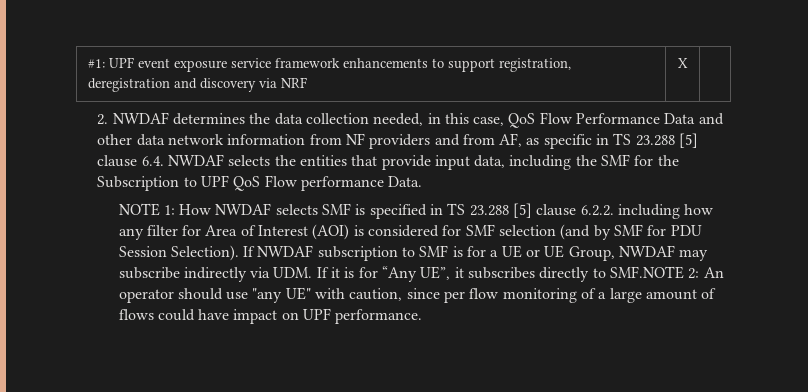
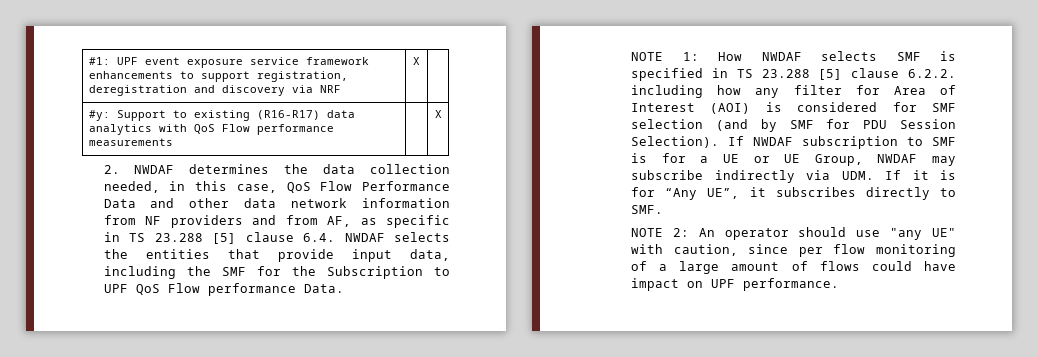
+ #y: Support to existing (R16-R17) data analytics with QoS Flow performance measurements | | X
- If NWDAF subscription to SMF is for a UE or UE Group, NWDAF may subscribe indirectly via UDM. If it is for “Any UE”, it subscribes directly to SMF.NOTE 2: An operator should use "any UE" with caution, since per flow monitoring of a large amount of flows could have impact on UPF performance.
+ If NWDAF subscription to SMF is for a UE or UE Group, NWDAF may subscribe indirectly via UDM. If it is for “Any UE”, it subscribes directly to SMF.
+ NOTE 2: An operator should use "any UE" with caution, since per flow monitoring of a large amount of flows could have impact on UPF performance.

